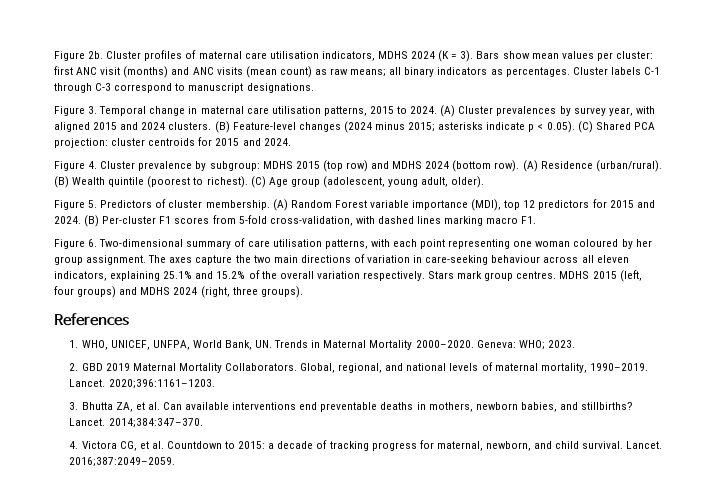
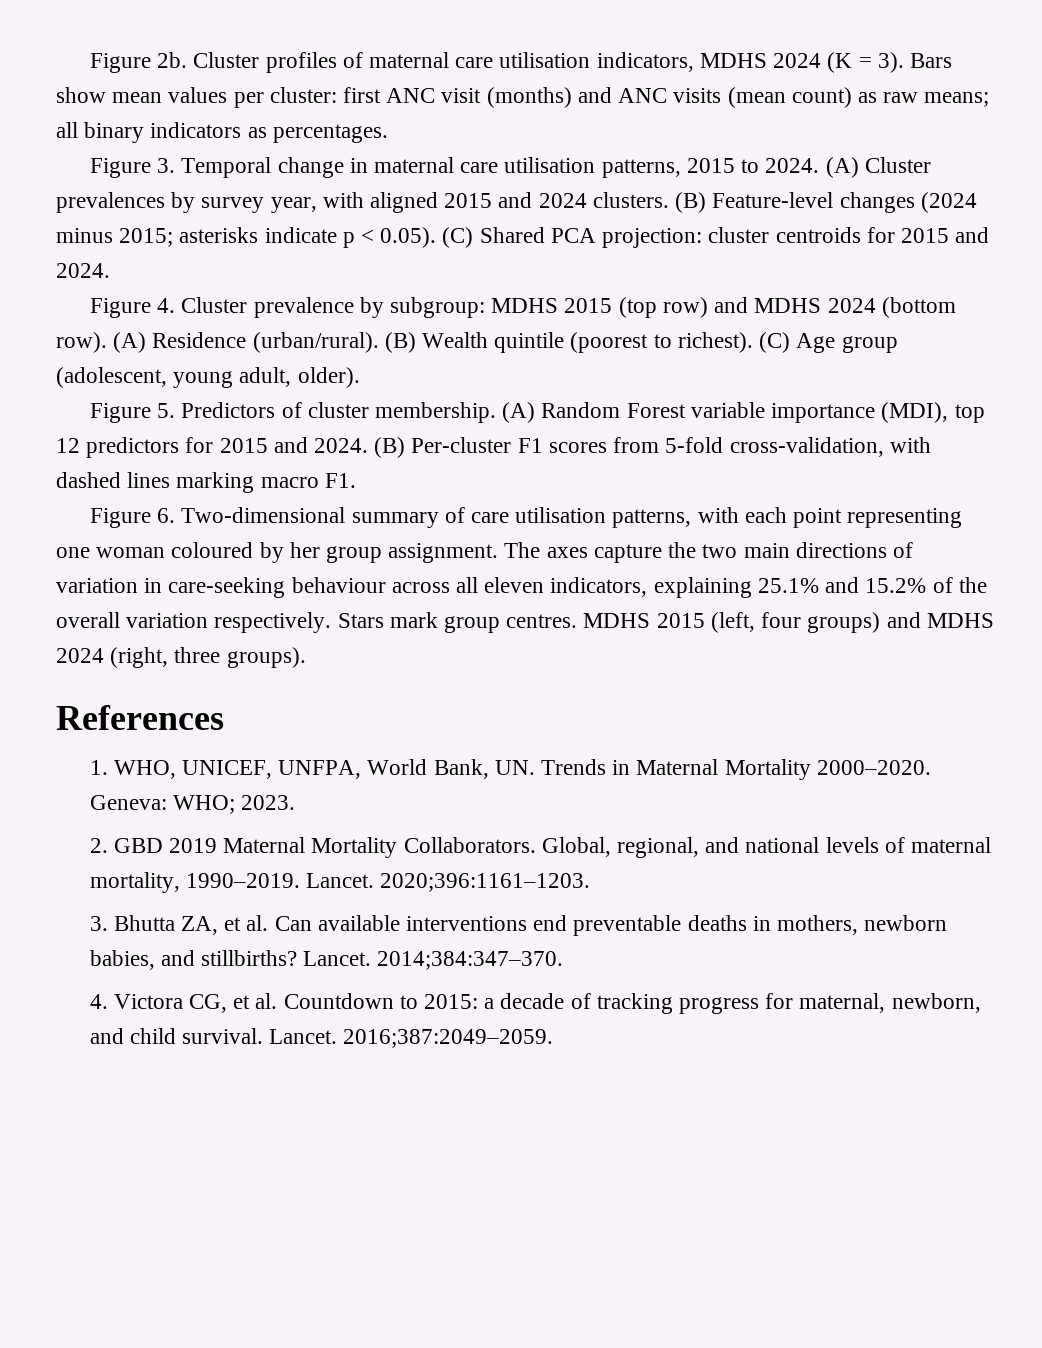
- Cluster labels C-1 through C-3 correspond to manuscript designations.

